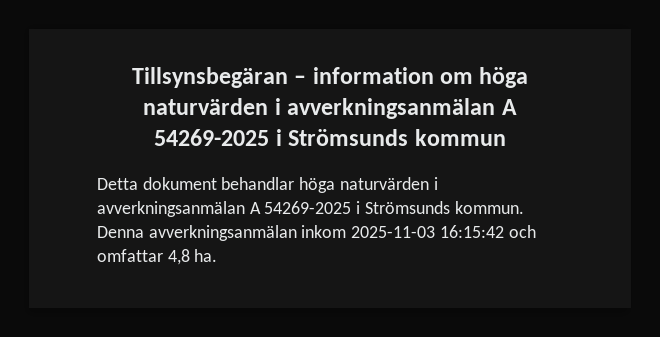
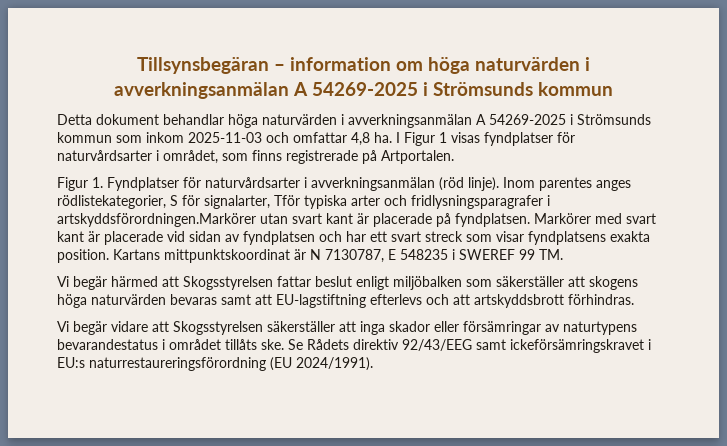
- Detta dokument behandlar höga naturvärden i avverkningsanmälan A 54269-2025 i Strömsunds kommun. Denna avverkningsanmälan inkom 2025-11-03 16:15:42 och omfattar 4,8 ha.
+ Detta dokument behandlar höga naturvärden i avverkningsanmälan A 54269-2025 i Strömsunds kommun som inkom 2025-11-03 och omfattar 4,8 ha.
+ I Figur 1 visas fyndplatser för naturvårdsarter i området, som finns registrerade på Artportalen.
+ Figur 1. Fyndplatser för naturvårdsarter i avverkningsanmälan (röd linje). Inom parentes anges rödlistekategorier, S för signalarter, Tför typiska arter och fridlysningsparagrafer i artskyddsförordningen.Markörer utan svart kant är placerade på fyndplatsen. Markörer med svart kant är placerade vid sidan av fyndplatsen och har ett svart streck som visar fyndplatsens exakta position. Kartans mittpunktskoordinat är N 7130787, E 548235 i SWEREF 99 TM.
+ Vi begär härmed att Skogsstyrelsen fattar beslut enligt miljöbalken som säkerställer att skogens höga naturvärden bevaras samt att EU-lagstiftning efterlevs och att artskyddsbrott förhindras.
+ Vi begär vidare att Skogsstyrelsen säkerställer att inga skador eller försämringar av naturtypens bevarandestatus i området tillåts ske. Se Rådets direktiv 92/43/EEG samt ickeförsämringskravet i EU:s naturrestaureringsförordning (EU 2024/1991).

